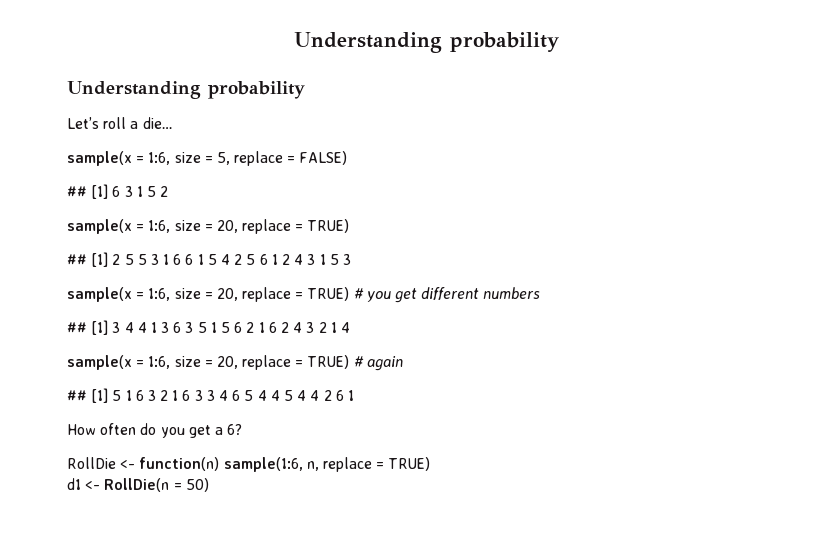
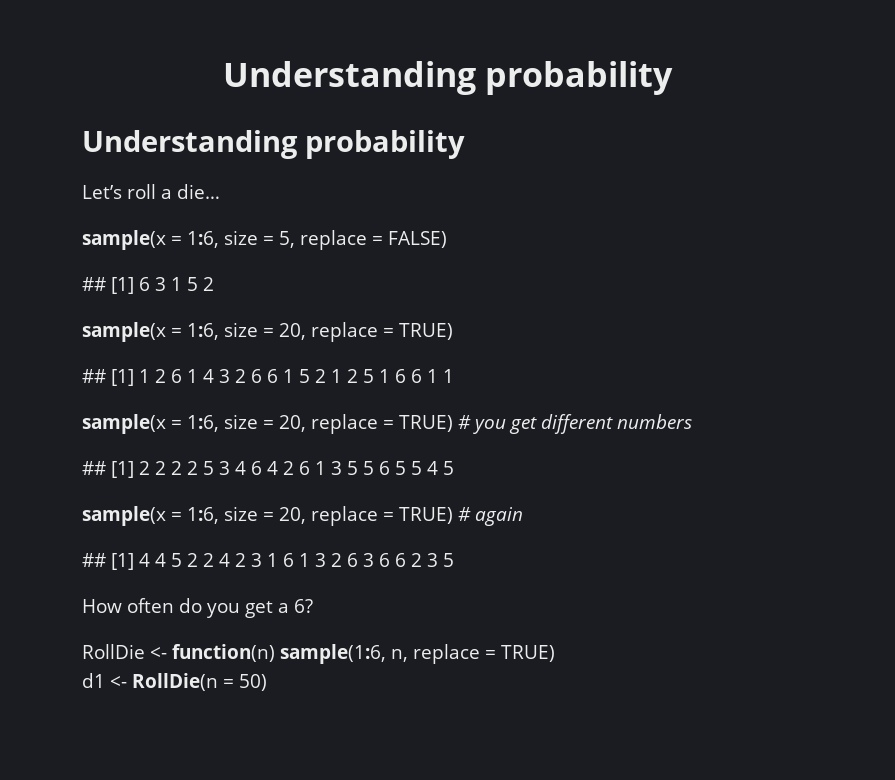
- ## [1] 2 5 5 3 1 6 6 1 5 4 2 5 6 1 2 4 3 1 5 3
+ ## [1] 1 2 6 1 4 3 2 6 6 1 5 2 1 2 5 1 6 6 1 1
- ## [1] 3 4 4 1 3 6 3 5 1 5 6 2 1 6 2 4 3 2 1 4
+ ## [1] 2 2 2 2 5 3 4 6 4 2 6 1 3 5 5 6 5 5 4 5
- ## [1] 5 1 6 3 2 1 6 3 3 4 6 5 4 4 5 4 4 2 6 1
+ ## [1] 4 4 5 2 2 4 2 3 1 6 1 3 2 6 3 6 6 2 3 5

